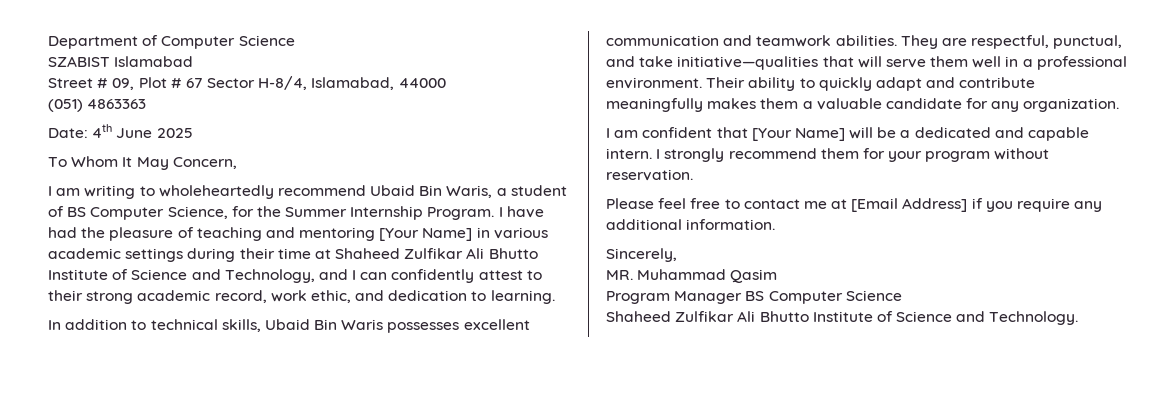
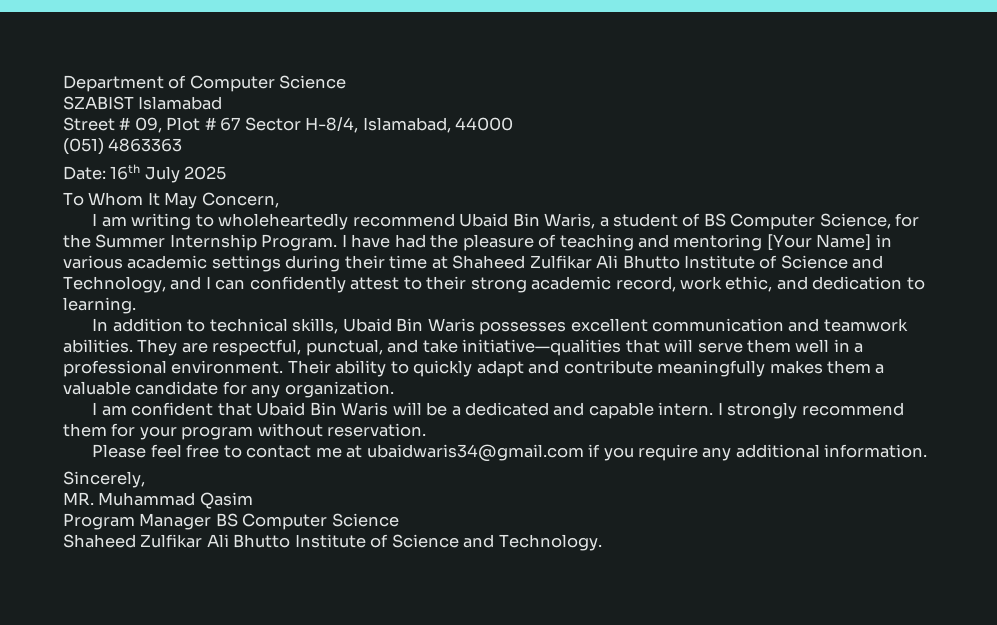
- Date: 4th June 2025
+ Date: 16th July 2025
- I am confident that [Your Name] will be a dedicated and capable intern.
+ I am confident that Ubaid Bin Waris will be a dedicated and capable intern.
- Please feel free to contact me at [Email Address] if you require any additional information.
+ Please feel free to contact me at ubaidwaris34@gmail.com if you require any additional information.

